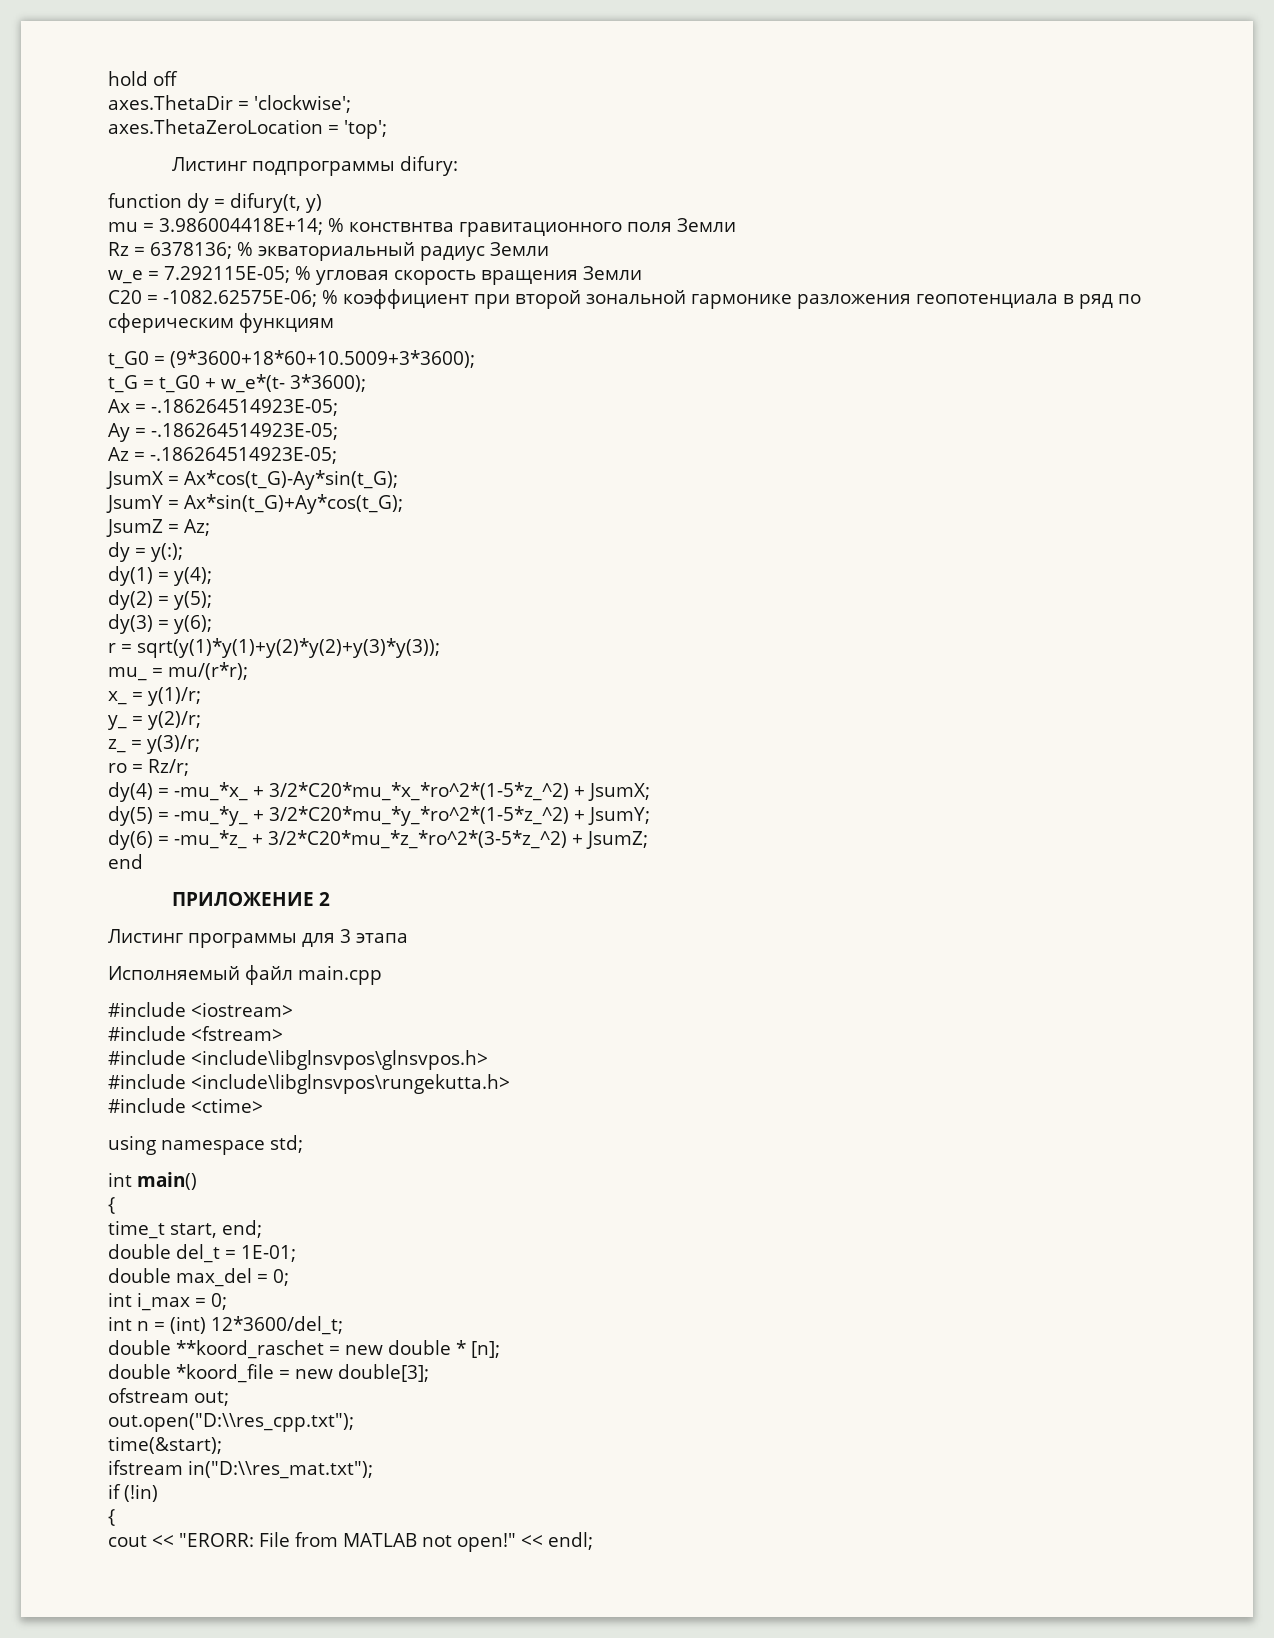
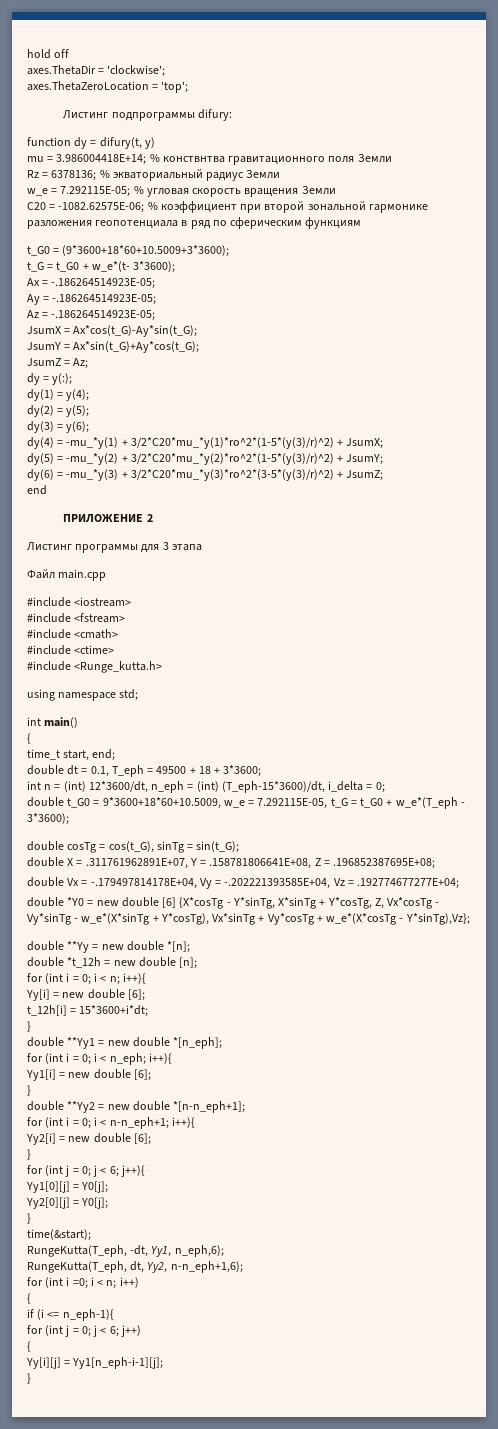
- r = sqrt(y(1)*y(1)+y(2)*y(2)+y(3)*y(3));
- mu_ = mu/(r*r);
- x_ = y(1)/r;
- y_ = y(2)/r;
- z_ = y(3)/r;
- ro = Rz/r;
- dy(4) = -mu_*x_ + 3/2*C20*mu_*x_*ro^2*(1-5*z_^2) + JsumX;
+ dy(4) = -mu_*y(1) + 3/2*C20*mu_*y(1)*ro^2*(1-5*(y(3)/r)^2) + JsumX;
- dy(5) = -mu_*y_ + 3/2*C20*mu_*y_*ro^2*(1-5*z_^2) + JsumY;
+ dy(5) = -mu_*y(2) + 3/2*C20*mu_*y(2)*ro^2*(1-5*(y(3)/r)^2) + JsumY;
- dy(6) = -mu_*z_ + 3/2*C20*mu_*z_*ro^2*(3-5*z_^2) + JsumZ;
+ dy(6) = -mu_*y(3) + 3/2*C20*mu_*y(3)*ro^2*(3-5*(y(3)/r)^2) + JsumZ;
- Исполняемый файл main.cpp
+ Файл main.cpp
- #include <include\libglnsvpos\glnsvpos.h>
- #include <include\libglnsvpos\rungekutta.h>
+ #include <cmath>
+ #include <Runge_kutta.h>
- double del_t = 1E-01;
- double max_del = 0;
- int i_max = 0;
- int n = (int) 12*3600/del_t;
- double **koord_raschet = new double * [n];
- double *koord_file = new double[3];
- ofstream out;
- out.open("D:\\res_cpp.txt");
+ double dt = 0.1, T_eph = 49500 + 18 + 3*3600;
+ int n = (int) 12*3600/dt, n_eph = (int) (T_eph-15*3600)/dt, i_delta = 0;
+ double t_G0 = 9*3600+18*60+10.5009, w_e = 7.292115E-05, t_G = t_G0 + w_e*(T_eph - 3*3600);
+ double cosTg = cos(t_G), sinTg = sin(t_G);
+ double X = .311761962891E+07, Y = .158781806641E+08, Z = .196852387695E+08;
+ double Vx = -.179497814178E+04, Vy = -.202221393585E+04, Vz = .192774677277E+04;
+ double *Y0 = new double [6] {X*cosTg - Y*sinTg, X*sinTg + Y*cosTg, Z, Vx*cosTg - Vy*sinTg - w_e*(X*sinTg + Y*cosTg), Vx*sinTg + Vy*cosTg + w_e*(X*cosTg - Y*sinTg),Vz};
+ double **Yy = new double *[n];
+ double *t_12h = new double [n];
+ for (int i = 0; i < n; i++){
+ Yy[i] = new double [6];
+ t_12h[i] = 15*3600+i*dt;
+ }
+ double **Yy1 = new double *[n_eph];
+ for (int i = 0; i < n_eph; i++){
+ Yy1[i] = new double [6];
+ }
+ double **Yy2 = new double *[n-n_eph+1];
+ for (int i = 0; i < n-n_eph+1; i++){
+ Yy2[i] = new double [6];
+ }
+ for (int j = 0; j < 6; j++){
+ Yy1[0][j] = Y0[j];
+ Yy2[0][j] = Y0[j];
+ }
  time(&start);
- ifstream in("D:\\res_mat.txt");
- if (!in)
+ RungeKutta(T_eph, -dt, Yy1, n_eph,6);
+ RungeKutta(T_eph, dt, Yy2, n-n_eph+1,6);
+ for (int i =0; i < n; i++)
  {
- cout << "ERORR: File from MATLAB not open!" << endl;
+ if (i <= n_eph-1){
+ for (int j = 0; j < 6; j++)
+ {
+ Yy[i][j] = Yy1[n_eph-i-1][j];
+ }

